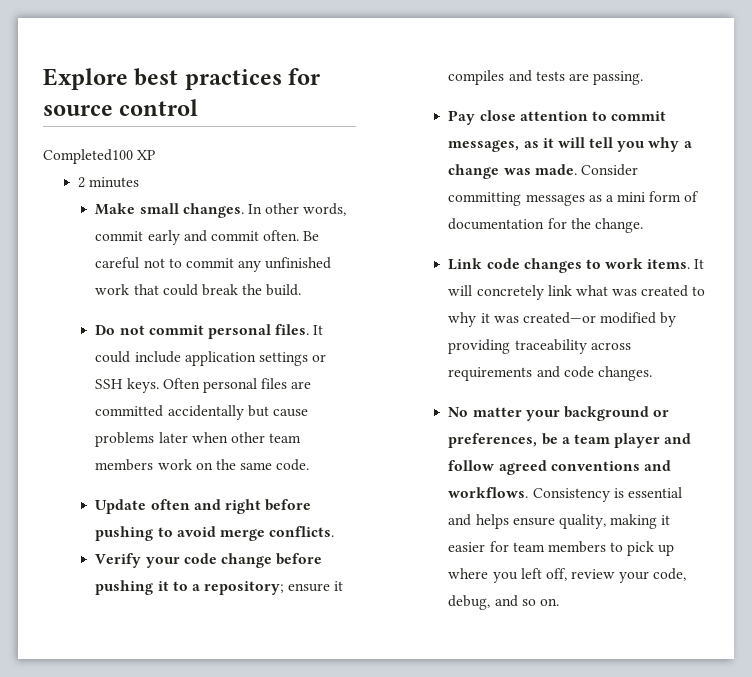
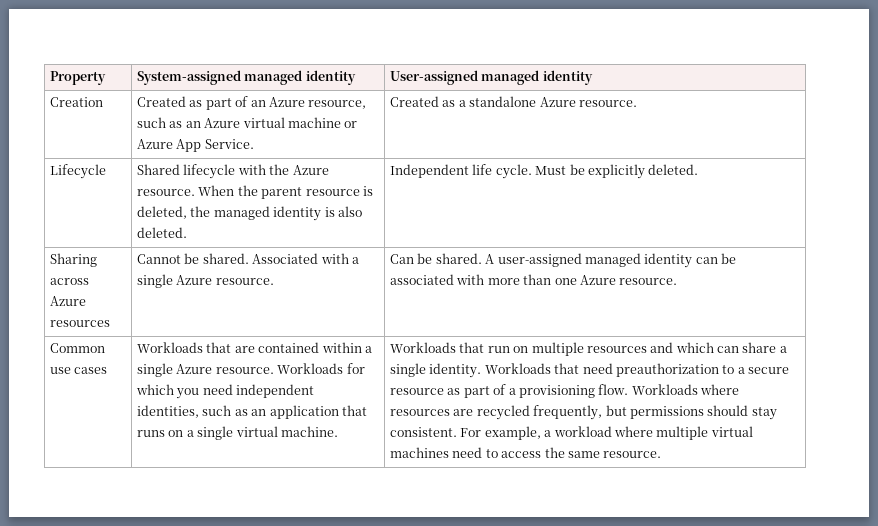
- Explore best practices for source control
- Completed100 XP
- 2 minutes
- Make small changes. In other words, commit early and commit often. Be careful not to commit any unfinished work that could break the build.
- Do not commit personal files. It could include application settings or SSH keys. Often personal files are committed accidentally but cause problems later when other team members work on the same code.
- Update often and right before pushing to avoid merge conflicts.
- Verify your code change before pushing it to a repository; ensure it compiles and tests are passing.
- Pay close attention to commit messages, as it will tell you why a change was made. Consider committing messages as a mini form of documentation for the change.
- Link code changes to work items. It will concretely link what was created to why it was created—or modified by providing traceability across requirements and code changes.
- No matter your background or preferences, be a team player and follow agreed conventions and workflows. Consistency is essential and helps ensure quality, making it easier for team members to pick up where you left off, review your code, debug, and so on.
+ Property | System-assigned managed identity | User-assigned managed identity
+ Creation | Created as part of an Azure resource, such as an Azure virtual machine or Azure App Service. | Created as a standalone Azure resource.
+ Lifecycle | Shared lifecycle with the Azure resource. When the parent resource is deleted, the managed identity is also deleted. | Independent life cycle. Must be explicitly deleted.
+ Sharing across Azure resources | Cannot be shared. Associated with a single Azure resource. | Can be shared. A user-assigned managed identity can be associated with more than one Azure resource.
+ Common use cases | Workloads that are contained within a single Azure resource. Workloads for which you need independent identities, such as an application that runs on a single virtual machine. | Workloads that run on multiple resources and which can share a single identity. Workloads that need preauthorization to a secure resource as part of a provisioning flow. Workloads where resources are recycled frequently, but permissions should stay consistent. For example, a workload where multiple virtual machines need to access the same resource.

